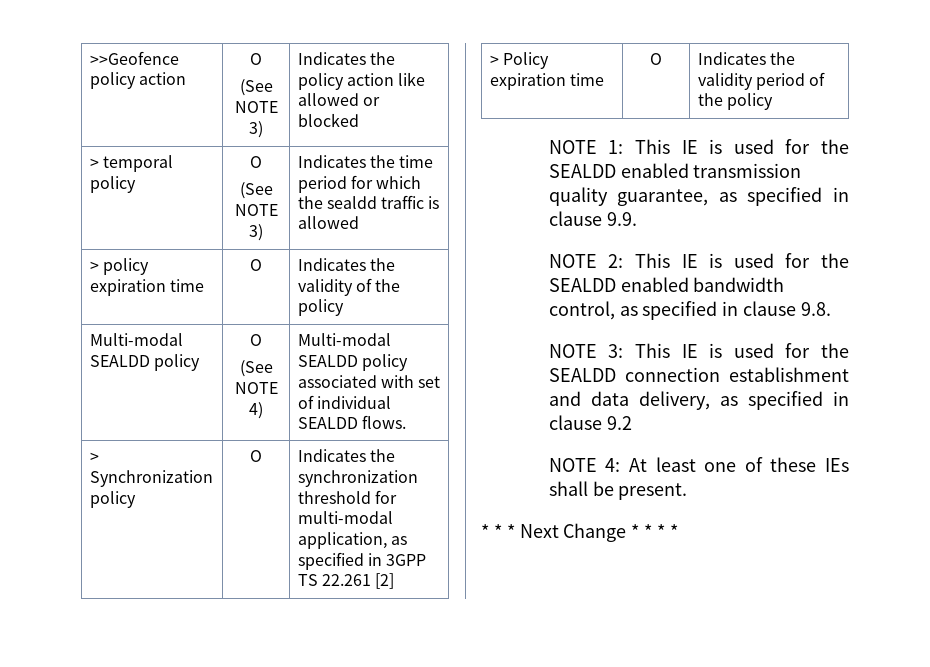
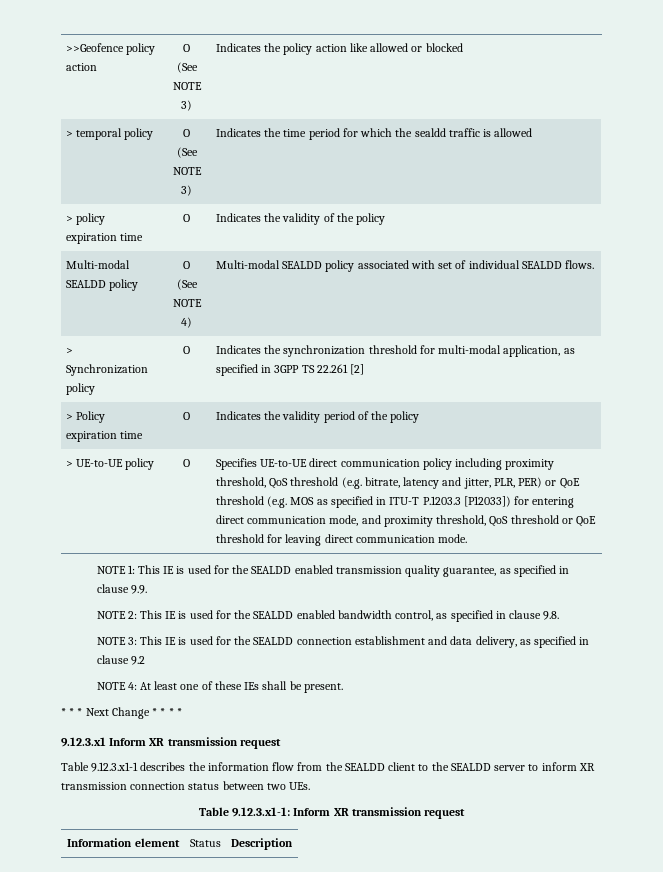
+ > UE-to-UE policy | O | Specifies UE-to-UE direct communication policy including proximity threshold, QoS threshold (e.g. bitrate, latency and jitter, PLR, PER) or QoE threshold (e.g. MOS as specified in ITU-T P.1203.3 [P12033]) for entering direct communication mode, and proximity threshold, QoS threshold or QoE threshold for leaving direct communication mode.
+ 9.12.3.x1 Inform XR transmission request
+ Table 9.12.3.x1-1 describes the information flow from the SEALDD client to the SEALDD server to inform XR transmission connection status between two UEs.
+ Table 9.12.3.x1-1: Inform XR transmission request
+ Information element | Status | Description

